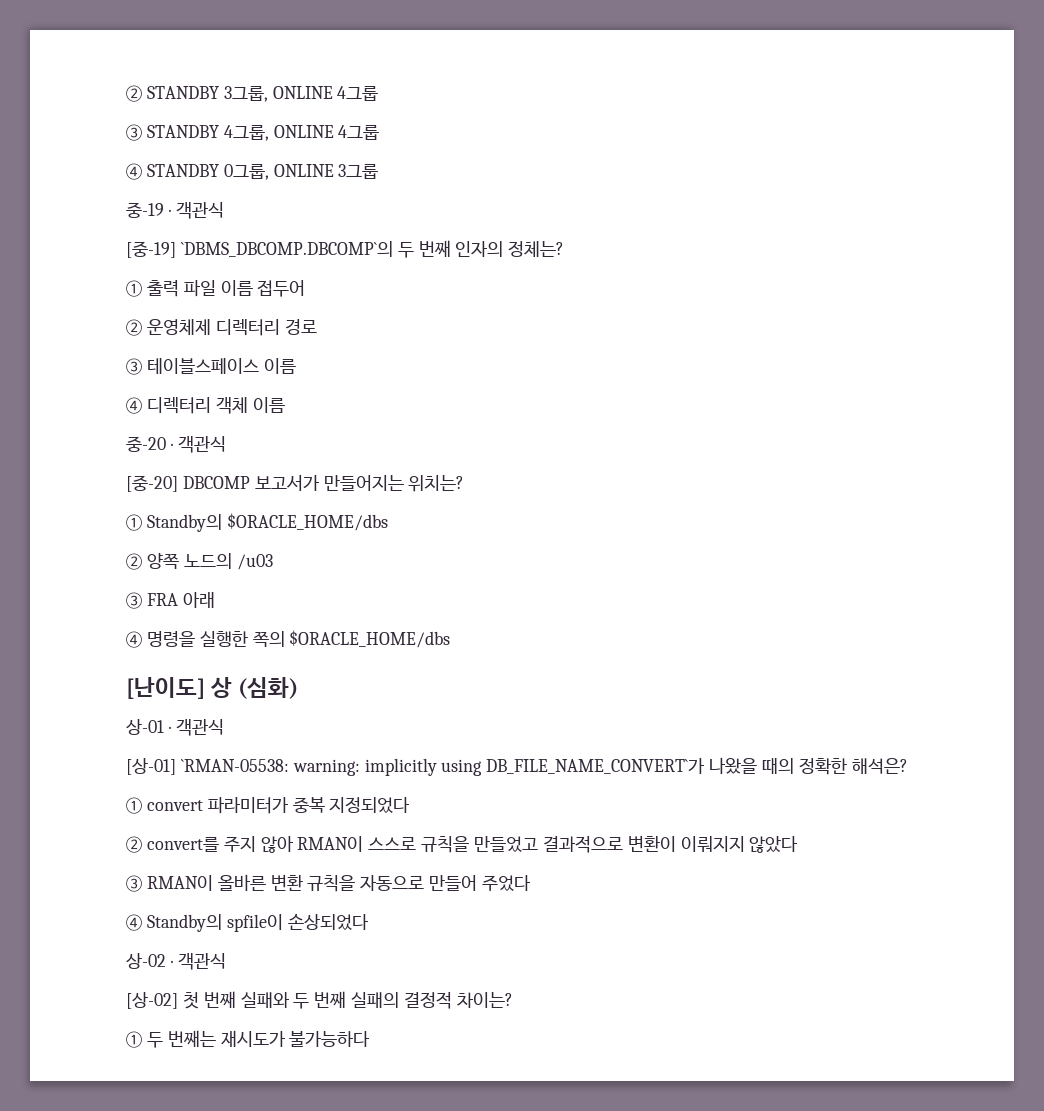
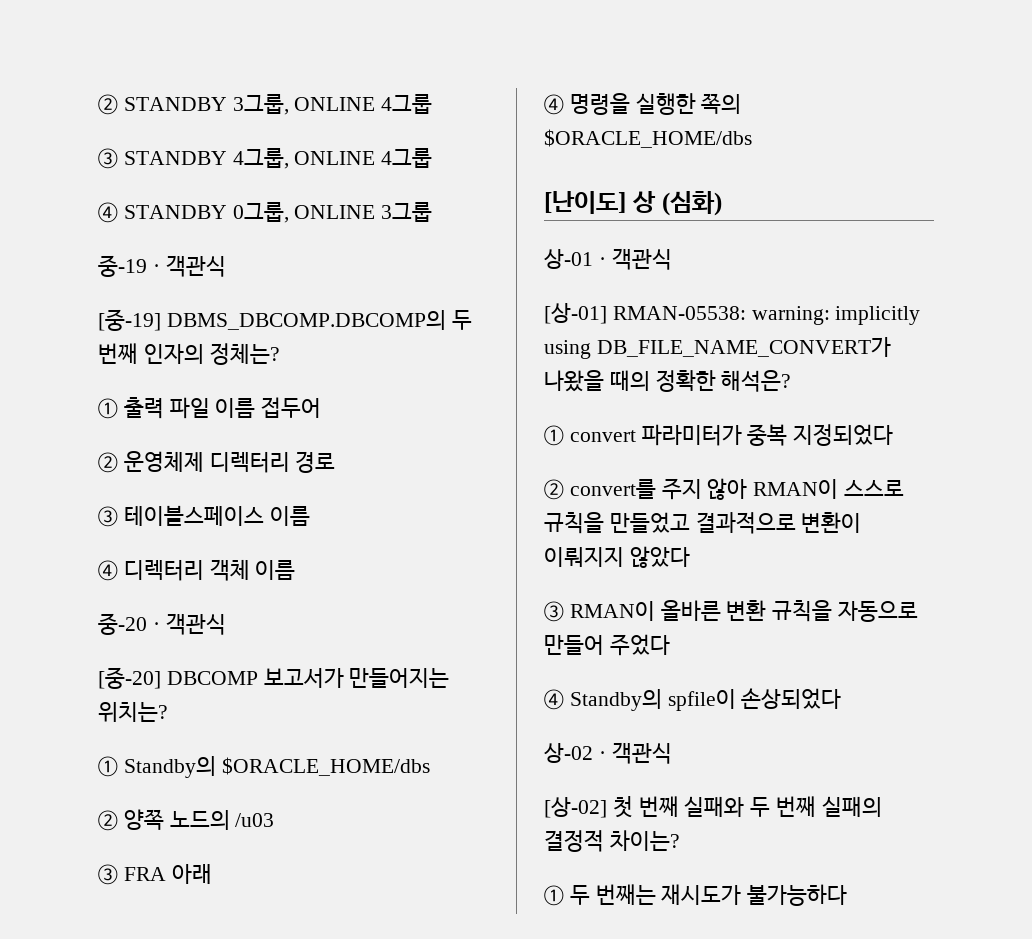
- [중-19] `DBMS_DBCOMP.DBCOMP`의 두 번째 인자의 정체는?
+ [중-19] DBMS_DBCOMP.DBCOMP의 두 번째 인자의 정체는?
- [상-01] `RMAN-05538: warning: implicitly using DB_FILE_NAME_CONVERT`가 나왔을 때의 정확한 해석은?
+ [상-01] RMAN-05538: warning: implicitly using DB_FILE_NAME_CONVERT가 나왔을 때의 정확한 해석은?

